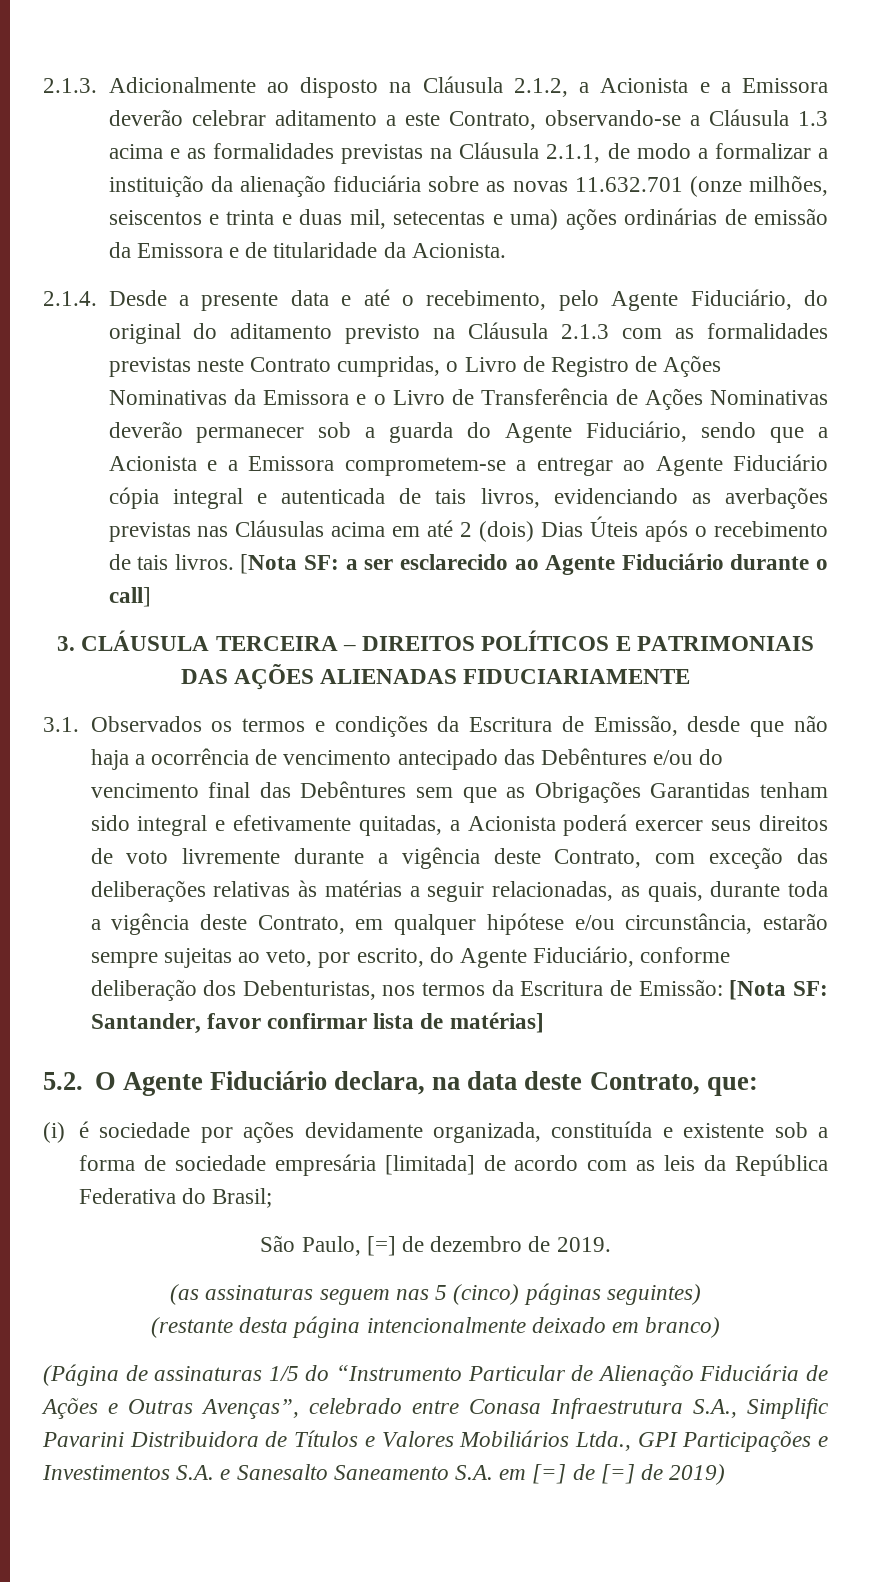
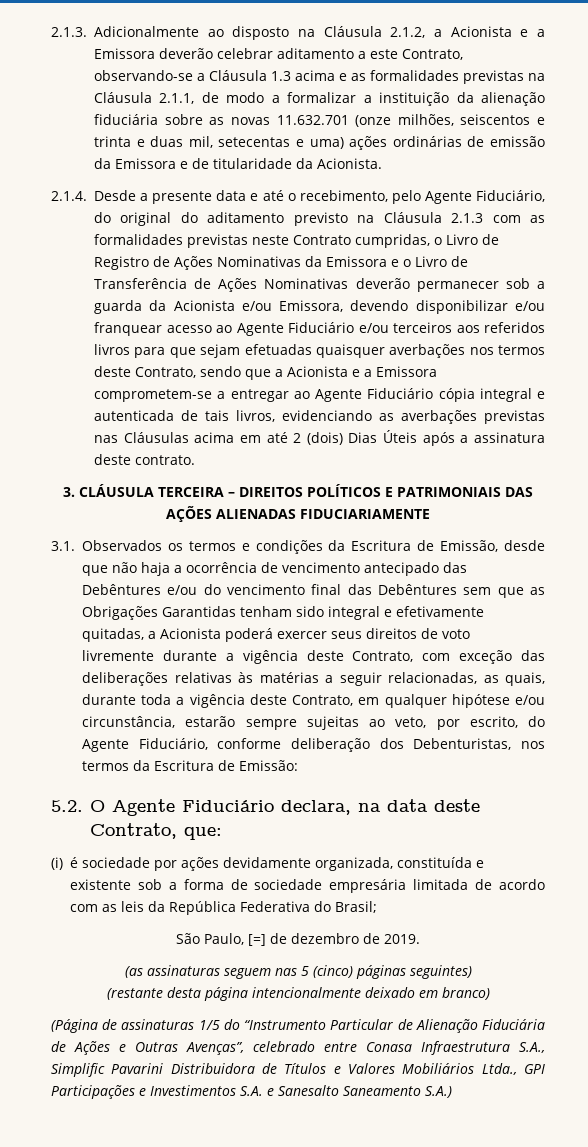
- 2.1.4. Desde a presente data e até o recebimento, pelo Agente Fiduciário, do original do aditamento previsto na Cláusula 2.1.3 com as formalidades previstas neste Contrato cumpridas, o Livro de Registro de Ações Nominativas da Emissora e o Livro de Transferência de Ações Nominativas deverão permanecer sob a guarda do Agente Fiduciário, sendo que a Acionista e a Emissora comprometem-se a entregar ao Agente Fiduciário cópia integral e autenticada de tais livros, evidenciando as averbações previstas nas Cláusulas acima em até 2 (dois) Dias Úteis após o recebimento de tais livros. [Nota SF: a ser esclarecido ao Agente Fiduciário durante o call]
+ 2.1.4. Desde a presente data e até o recebimento, pelo Agente Fiduciário, do original do aditamento previsto na Cláusula 2.1.3 com as formalidades previstas neste Contrato cumpridas, o Livro de Registro de Ações Nominativas da Emissora e o Livro de Transferência de Ações Nominativas deverão permanecer sob a guarda da Acionista e/ou Emissora, devendo disponibilizar e/ou franquear acesso ao Agente Fiduciário e/ou terceiros aos referidos livros para que sejam efetuadas quaisquer averbações nos termos deste Contrato, sendo que a Acionista e a Emissora comprometem-se a entregar ao Agente Fiduciário cópia integral e autenticada de tais livros, evidenciando as averbações previstas nas Cláusulas acima em até 2 (dois) Dias Úteis após a assinatura deste contrato.
- [Nota SF: Santander, favor confirmar lista de matérias]
- (i) é sociedade por ações devidamente organizada, constituída e existente sob a forma de sociedade empresária [limitada] de acordo com as leis da República Federativa do Brasil;
+ (i) é sociedade por ações devidamente organizada, constituída e existente sob a forma de sociedade empresária limitada de acordo com as leis da República Federativa do Brasil;
- (Página de assinaturas 1/5 do “Instrumento Particular de Alienação Fiduciária de Ações e Outras Avenças”, celebrado entre Conasa Infraestrutura S.A., Simplific Pavarini Distribuidora de Títulos e Valores Mobiliários Ltda., GPI Participações e Investimentos S.A. e Sanesalto Saneamento S.A. em [=] de [=] de 2019)
+ (Página de assinaturas 1/5 do “Instrumento Particular de Alienação Fiduciária de Ações e Outras Avenças”, celebrado entre Conasa Infraestrutura S.A., Simplific Pavarini Distribuidora de Títulos e Valores Mobiliários Ltda., GPI Participações e Investimentos S.A. e Sanesalto Saneamento S.A.)

